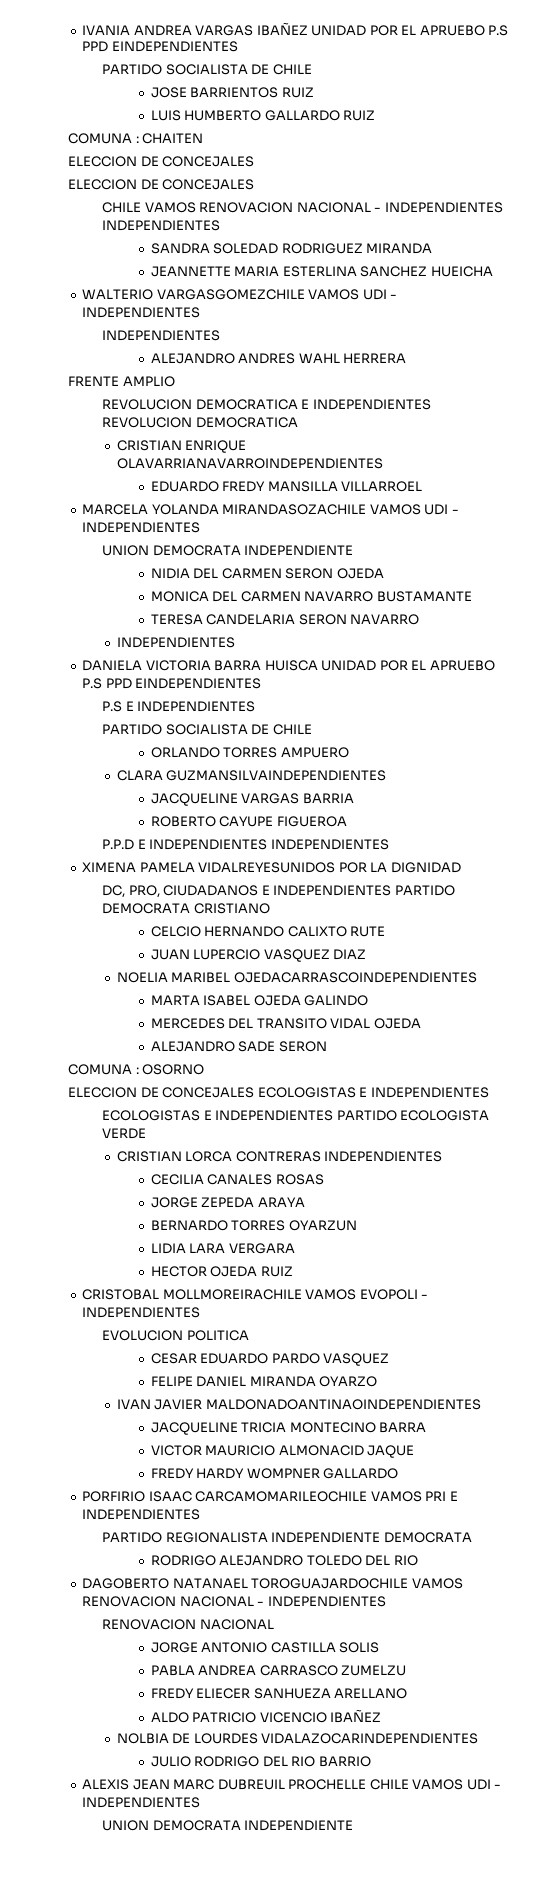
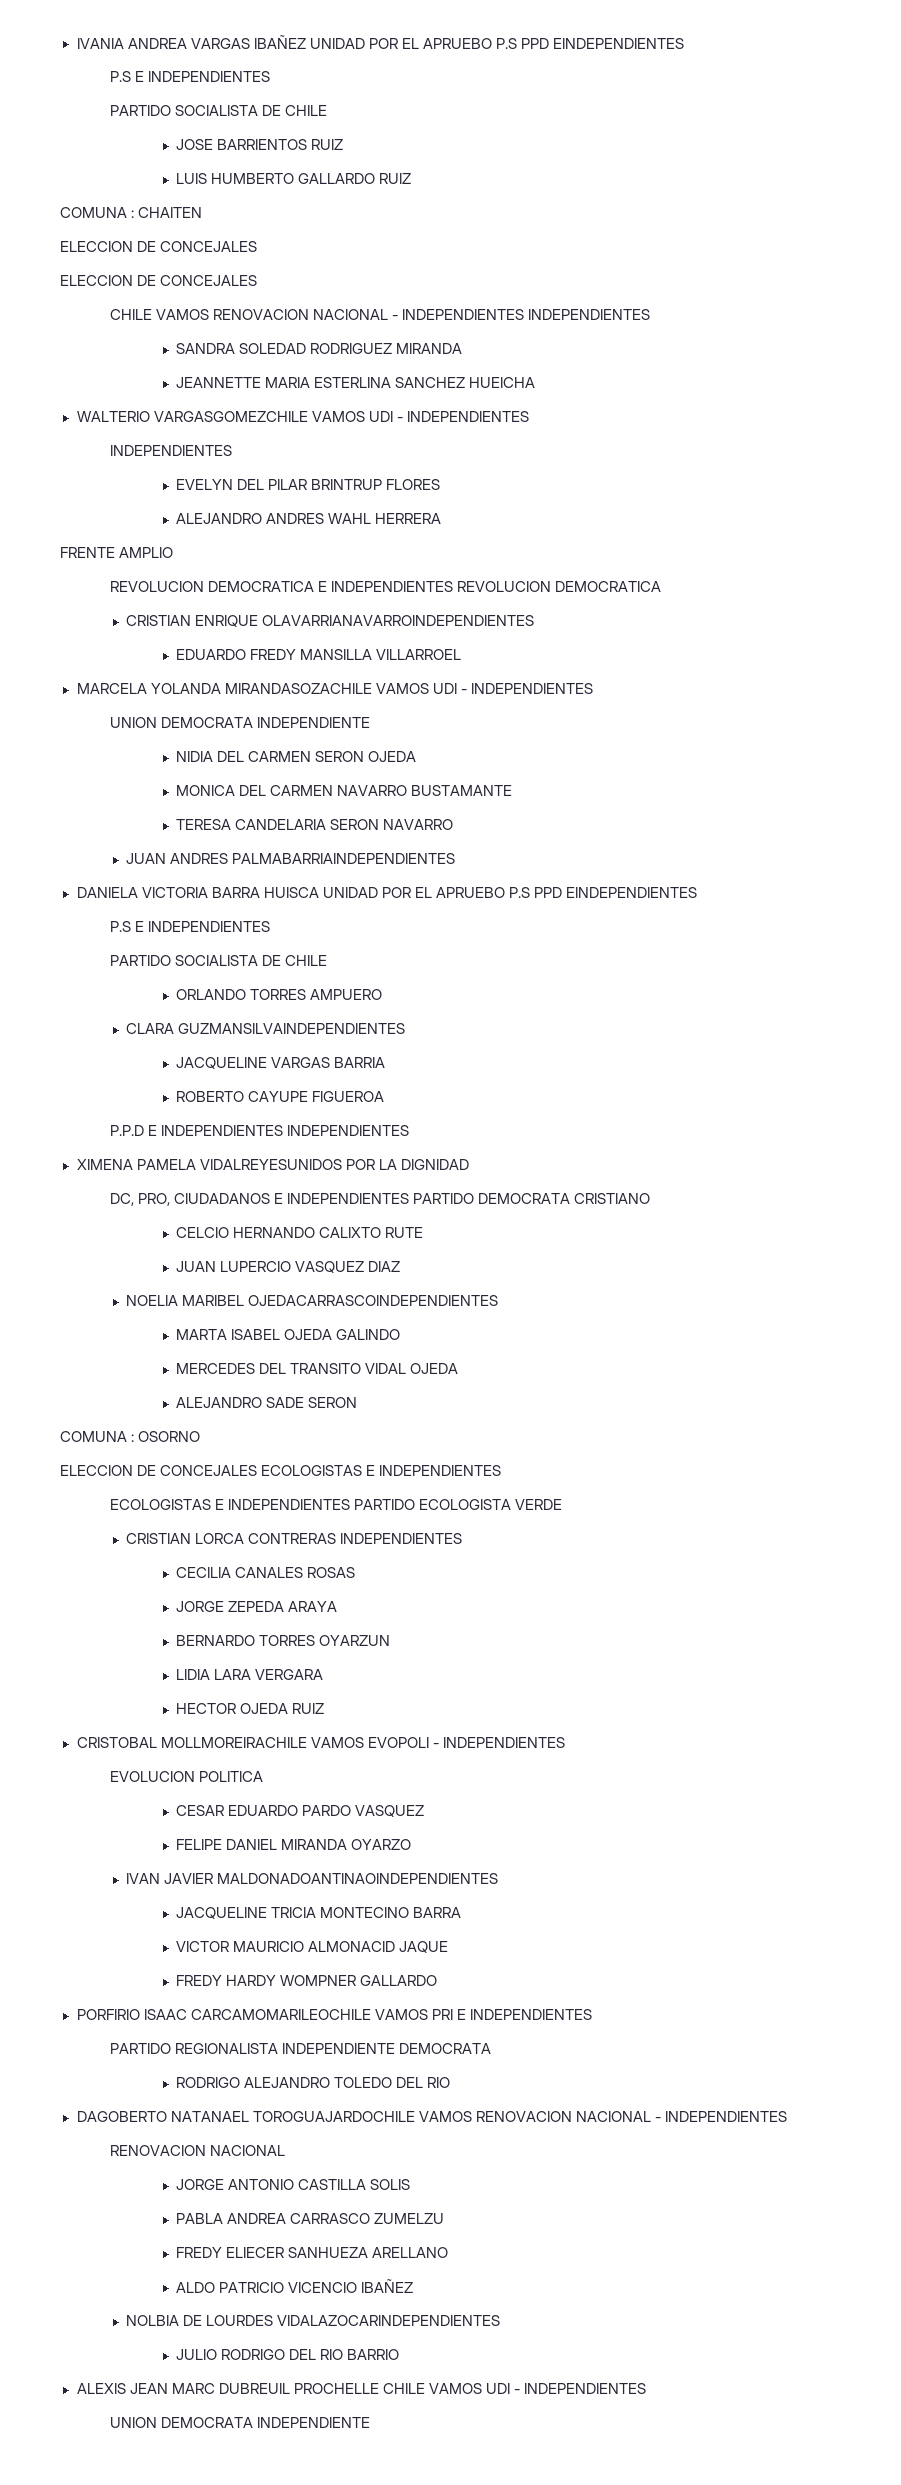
  IVANIA ANDREA VARGAS IBAÑEZ UNIDAD POR EL APRUEBO P.S PPD EINDEPENDIENTES
+ P.S E INDEPENDIENTES
+ EVELYN DEL PILAR BRINTRUP FLORES
  TERESA CANDELARIA SERON NAVARRO
- INDEPENDIENTES
+ JUAN ANDRES PALMABARRIAINDEPENDIENTES

